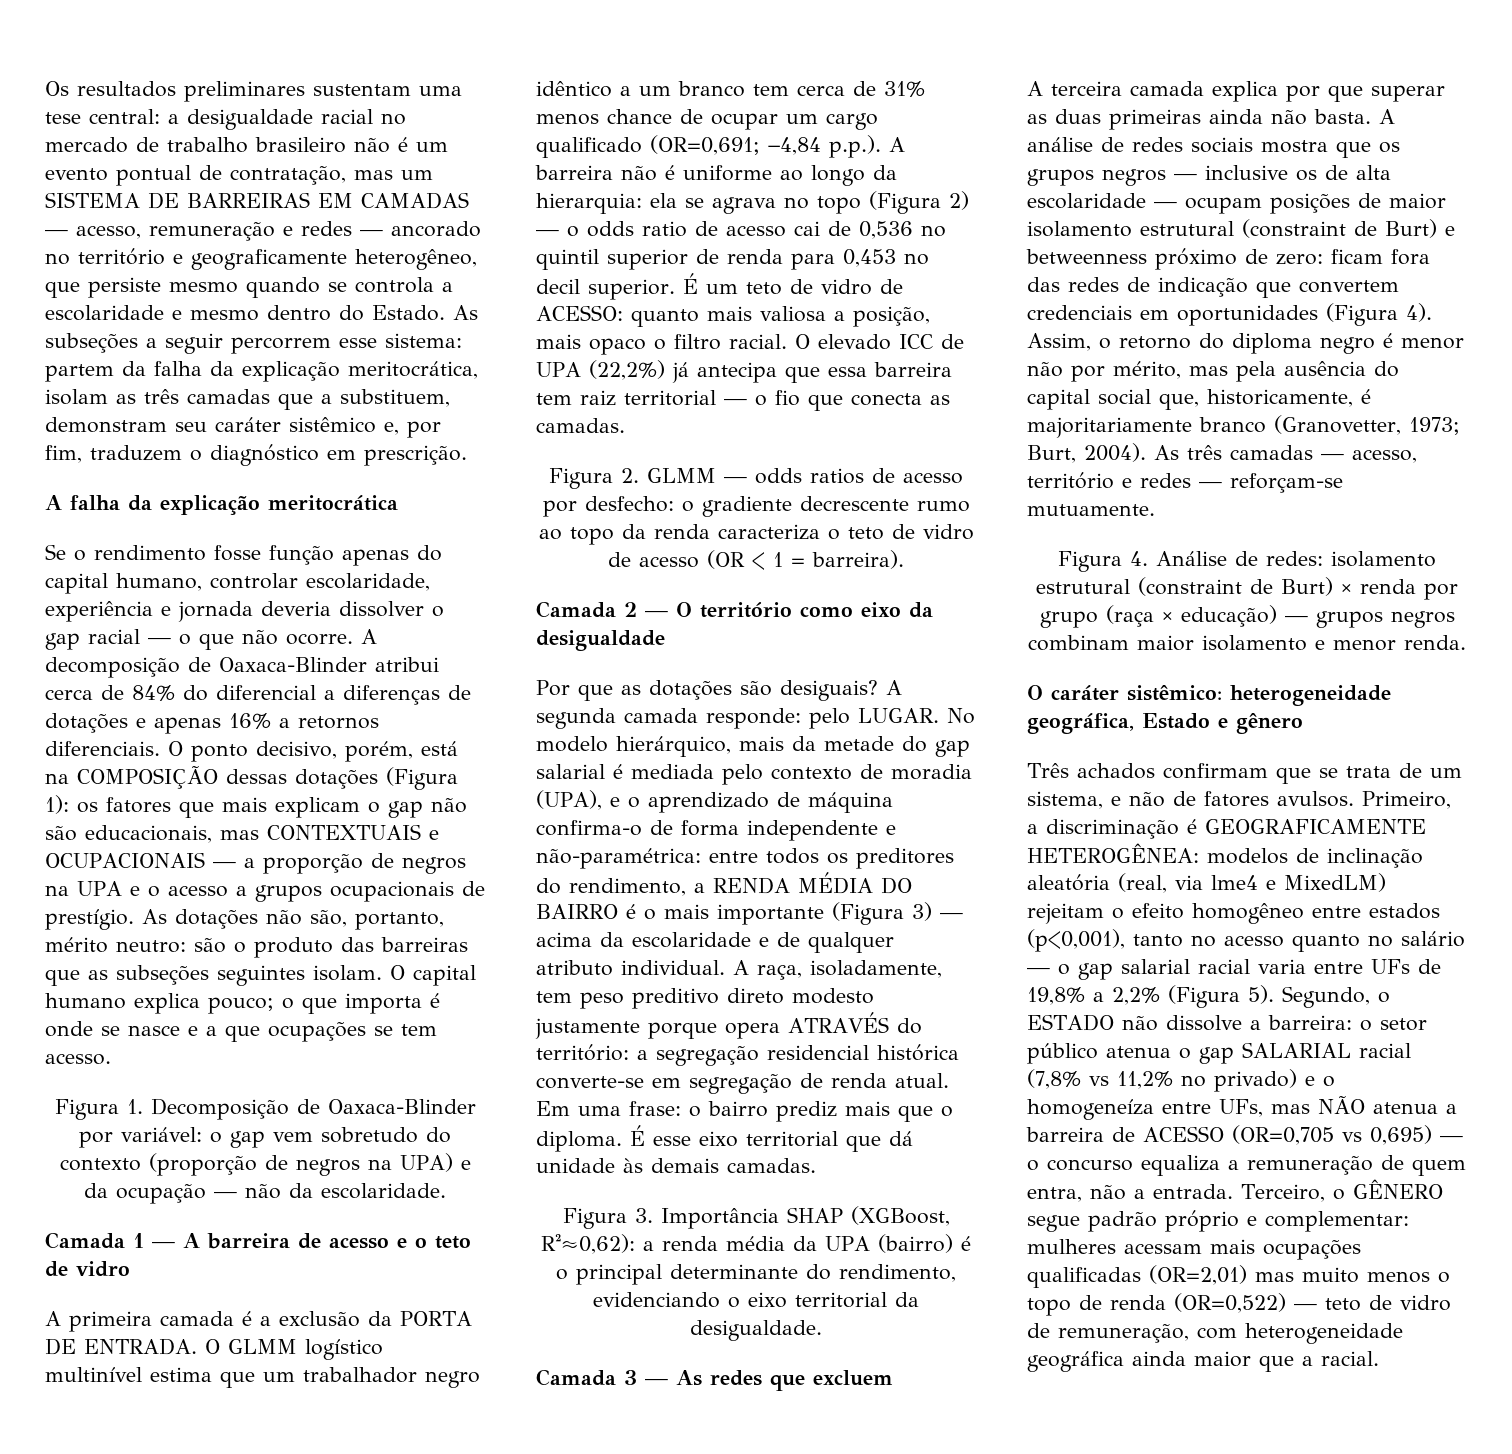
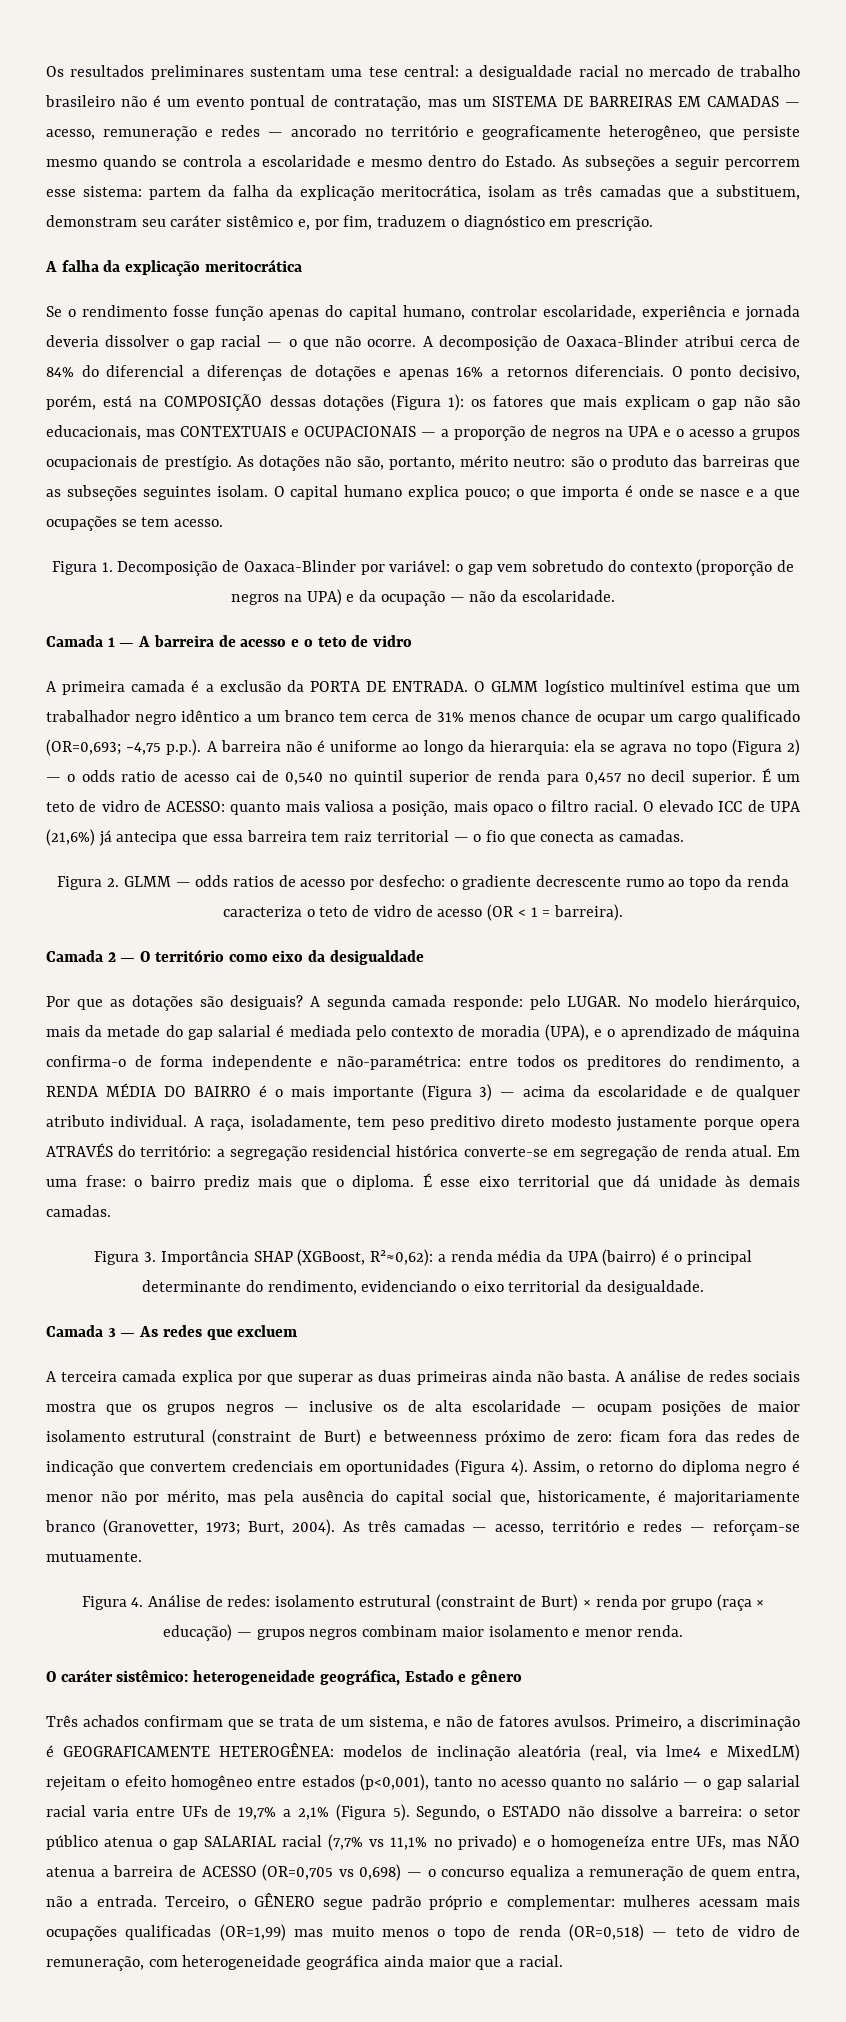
- O GLMM logístico multinível estima que um trabalhador negro idêntico a um branco tem cerca de 31% menos chance de ocupar um cargo qualificado (OR=0,691; −4,84 p.p.). A barreira não é uniforme ao longo da hierarquia: ela se agrava no topo (Figura 2) — o odds ratio de acesso cai de 0,536 no quintil superior de renda para 0,453 no decil superior.
+ O GLMM logístico multinível estima que um trabalhador negro idêntico a um branco tem cerca de 31% menos chance de ocupar um cargo qualificado (OR=0,693; −4,75 p.p.). A barreira não é uniforme ao longo da hierarquia: ela se agrava no topo (Figura 2) — o odds ratio de acesso cai de 0,540 no quintil superior de renda para 0,457 no decil superior.
- O elevado ICC de UPA (22,2%) já antecipa que essa barreira tem raiz territorial — o fio que conecta as camadas.
+ O elevado ICC de UPA (21,6%) já antecipa que essa barreira tem raiz territorial — o fio que conecta as camadas.
- Primeiro, a discriminação é GEOGRAFICAMENTE HETEROGÊNEA: modelos de inclinação aleatória (real, via lme4 e MixedLM) rejeitam o efeito homogêneo entre estados (p<0,001), tanto no acesso quanto no salário — o gap salarial racial varia entre UFs de 19,8% a 2,2% (Figura 5).
+ Primeiro, a discriminação é GEOGRAFICAMENTE HETEROGÊNEA: modelos de inclinação aleatória (real, via lme4 e MixedLM) rejeitam o efeito homogêneo entre estados (p<0,001), tanto no acesso quanto no salário — o gap salarial racial varia entre UFs de 19,7% a 2,1% (Figura 5).
- Segundo, o ESTADO não dissolve a barreira: o setor público atenua o gap SALARIAL racial (7,8% vs 11,2% no privado) e o homogeneíza entre UFs, mas NÃO atenua a barreira de ACESSO (OR=0,705 vs 0,695) — o concurso equaliza a remuneração de quem entra, não a entrada.
+ Segundo, o ESTADO não dissolve a barreira: o setor público atenua o gap SALARIAL racial (7,7% vs 11,1% no privado) e o homogeneíza entre UFs, mas NÃO atenua a barreira de ACESSO (OR=0,705 vs 0,698) — o concurso equaliza a remuneração de quem entra, não a entrada.
- Terceiro, o GÊNERO segue padrão próprio e complementar: mulheres acessam mais ocupações qualificadas (OR=2,01) mas muito menos o topo de renda (OR=0,522) — teto de vidro de remuneração, com heterogeneidade geográfica ainda maior que a racial.
+ Terceiro, o GÊNERO segue padrão próprio e complementar: mulheres acessam mais ocupações qualificadas (OR=1,99) mas muito menos o topo de renda (OR=0,518) — teto de vidro de remuneração, com heterogeneidade geográfica ainda maior que a racial.

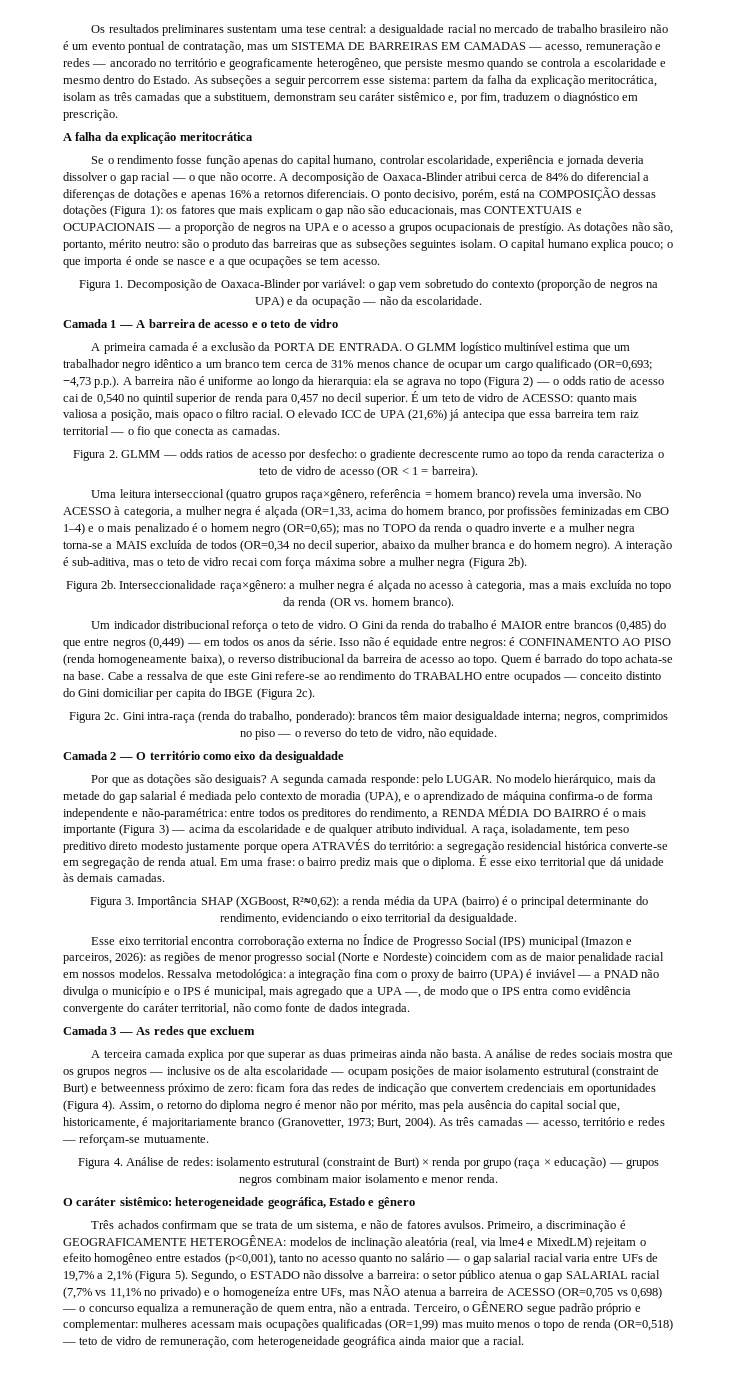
- −4,75 p.p.). A barreira não é uniforme ao longo da hierarquia:
+ −4,73 p.p.). A barreira não é uniforme ao longo da hierarquia:
+ Uma leitura interseccional (quatro grupos raça×gênero, referência = homem branco) revela uma inversão. No ACESSO à categoria, a mulher negra é alçada (OR=1,33, acima do homem branco, por profissões feminizadas em CBO 1–4) e o mais penalizado é o homem negro (OR=0,65); mas no TOPO da renda o quadro inverte e a mulher negra torna-se a MAIS excluída de todos (OR=0,34 no decil superior, abaixo da mulher branca e do homem negro). A interação é sub-aditiva, mas o teto de vidro recai com força máxima sobre a mulher negra (Figura 2b).
+ Figura 2b. Interseccionalidade raça×gênero: a mulher negra é alçada no acesso à categoria, mas a mais excluída no topo da renda (OR vs. homem branco).
+ Um indicador distribucional reforça o teto de vidro. O Gini da renda do trabalho é MAIOR entre brancos (0,485) do que entre negros (0,449) — em todos os anos da série. Isso não é equidade entre negros: é CONFINAMENTO AO PISO (renda homogeneamente baixa), o reverso distribucional da barreira de acesso ao topo. Quem é barrado do topo achata-se na base. Cabe a ressalva de que este Gini refere-se ao rendimento do TRABALHO entre ocupados — conceito distinto do Gini domiciliar per capita do IBGE (Figura 2c).
+ Figura 2c. Gini intra-raça (renda do trabalho, ponderado): brancos têm maior desigualdade interna; negros, comprimidos no piso — o reverso do teto de vidro, não equidade.
+ Esse eixo territorial encontra corroboração externa no Índice de Progresso Social (IPS) municipal (Imazon e parceiros, 2026): as regiões de menor progresso social (Norte e Nordeste) coincidem com as de maior penalidade racial em nossos modelos. Ressalva metodológica: a integração fina com o proxy de bairro (UPA) é inviável — a PNAD não divulga o município e o IPS é municipal, mais agregado que a UPA —, de modo que o IPS entra como evidência convergente do caráter territorial, não como fonte de dados integrada.

